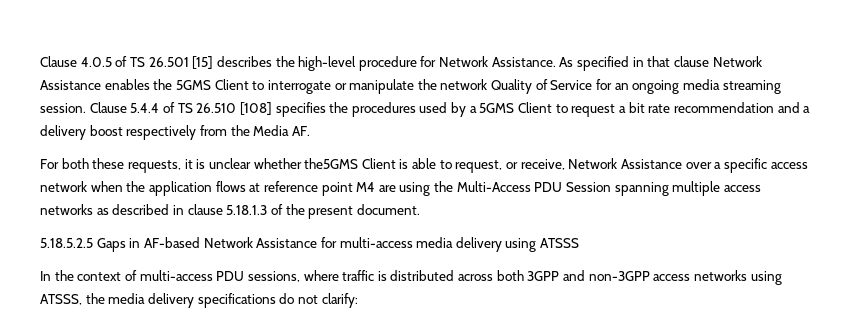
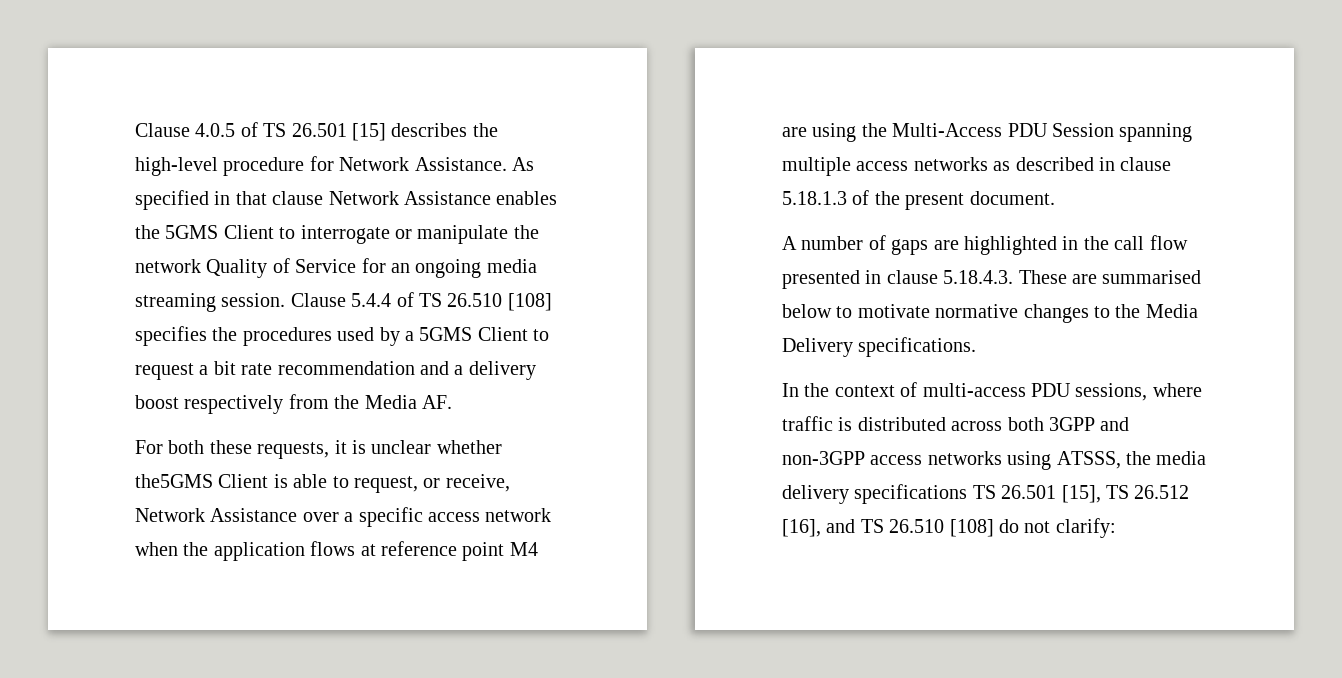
- 5.18.5.2.5 Gaps in AF-based Network Assistance for multi-access media delivery using ATSSS
+ A number of gaps are highlighted in the call flow presented in clause 5.18.4.3. These are summarised below to motivate normative changes to the Media Delivery specifications.
- In the context of multi-access PDU sessions, where traffic is distributed across both 3GPP and non-3GPP access networks using ATSSS, the media delivery specifications do not clarify:
+ In the context of multi-access PDU sessions, where traffic is distributed across both 3GPP and non-3GPP access networks using ATSSS, the media delivery specifications TS 26.501 [15], TS 26.512 [16], and TS 26.510 [108] do not clarify:

